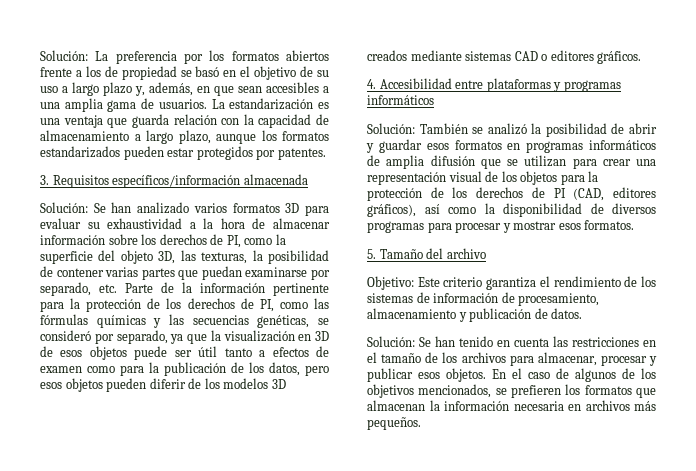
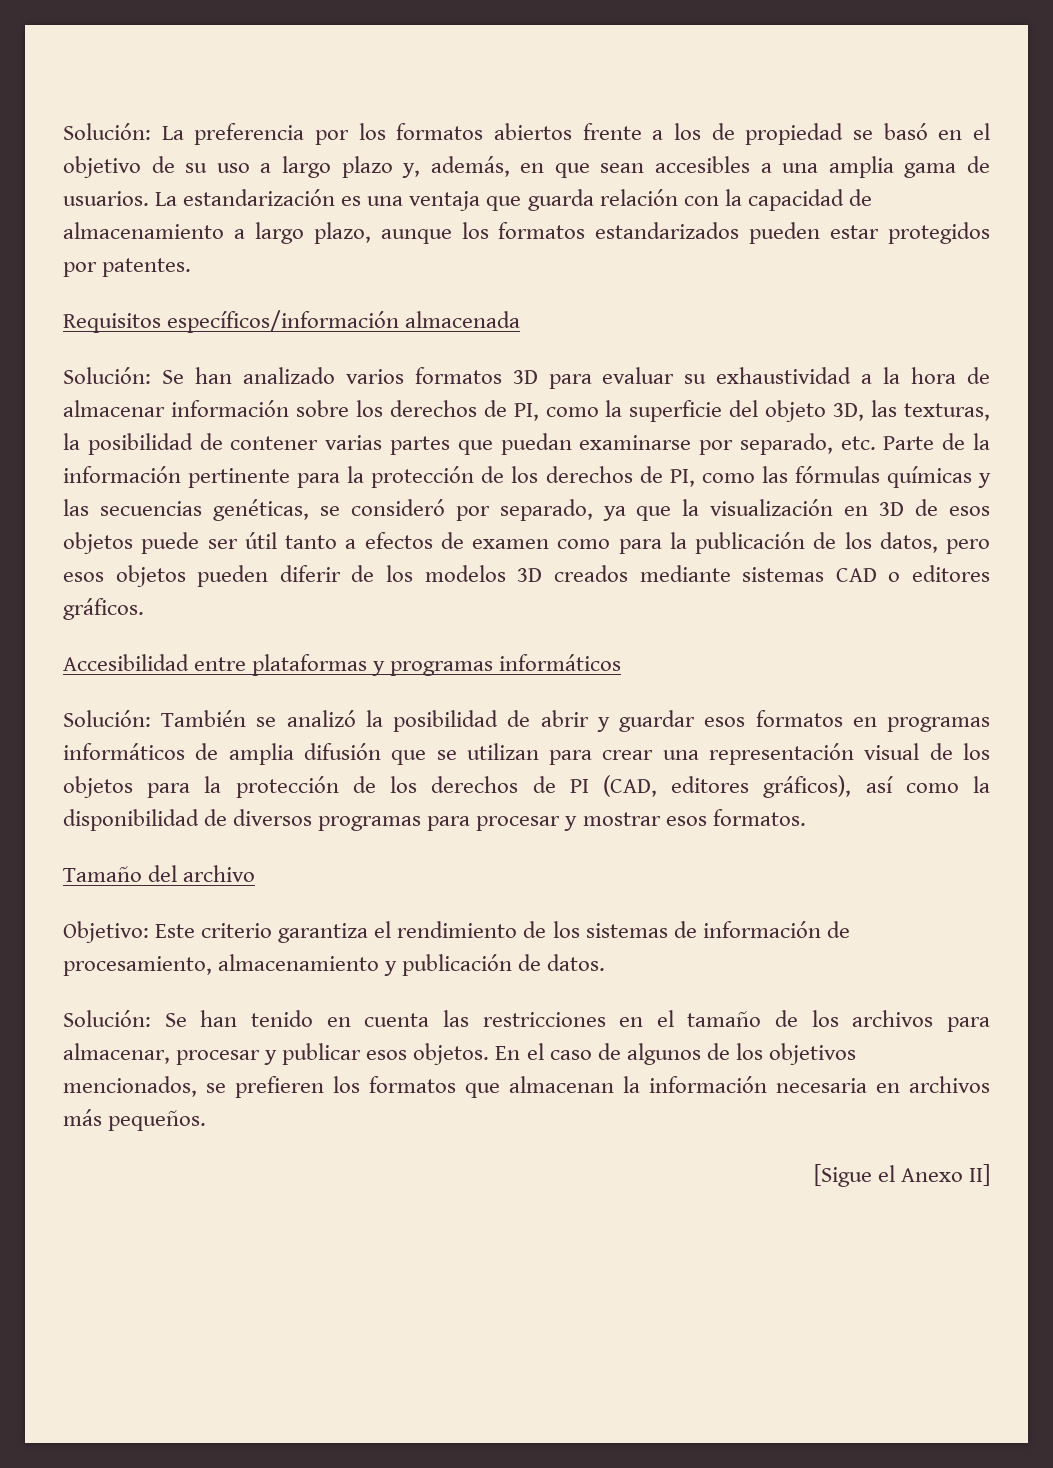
- 3. Requisitos específicos/información almacenada
+ Requisitos específicos/información almacenada
- 4. Accesibilidad entre plataformas y programas informáticos
+ Accesibilidad entre plataformas y programas informáticos
- 5. Tamaño del archivo
+ Tamaño del archivo
+ [Sigue el Anexo II]

